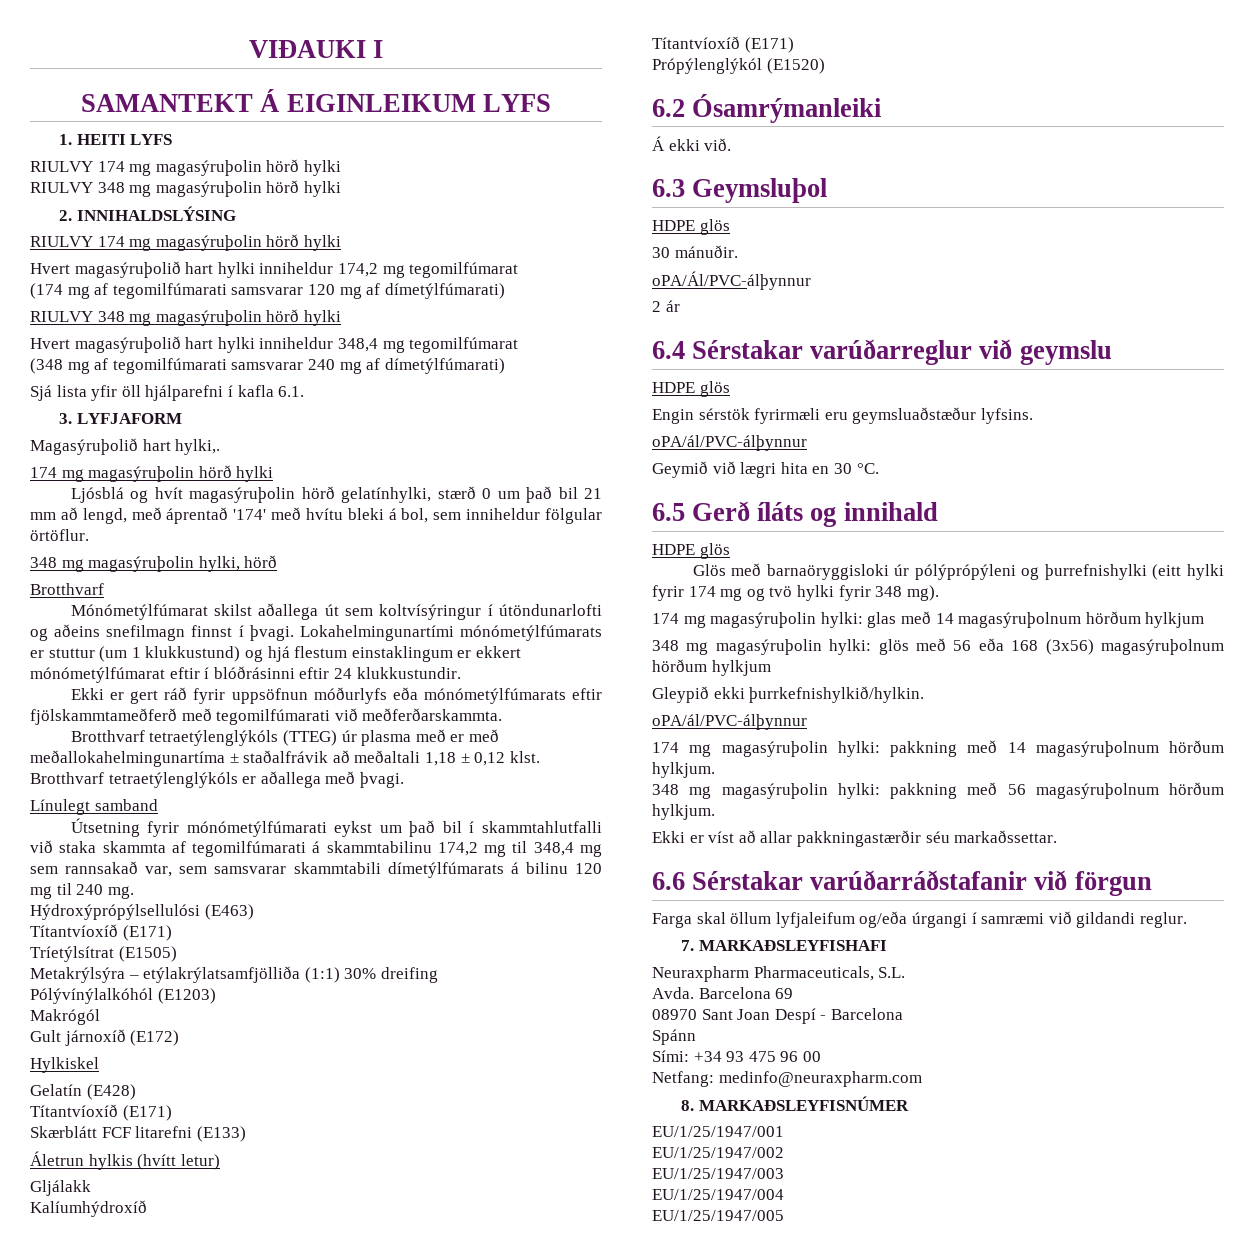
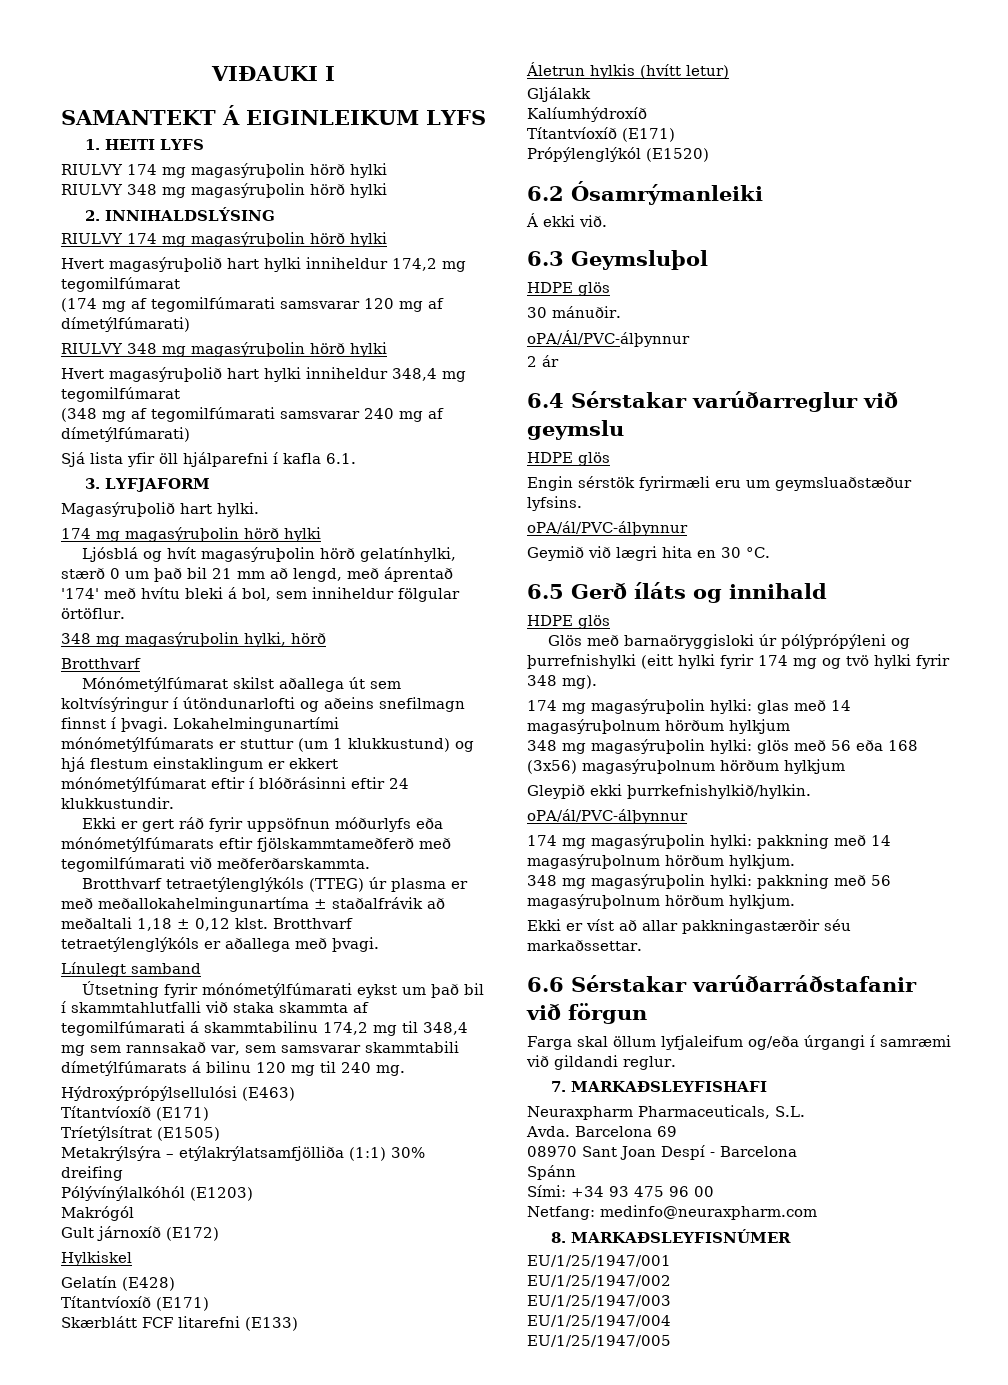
- Magasýruþolið hart hylki,.
+ Magasýruþolið hart hylki.
- Brotthvarf tetraetýlenglýkóls (TTEG) úr plasma með er með meðallokahelmingunartíma ± staðalfrávik að meðaltali 1,18 ± 0,12 klst.
+ Brotthvarf tetraetýlenglýkóls (TTEG) úr plasma er með meðallokahelmingunartíma ± staðalfrávik að meðaltali 1,18 ± 0,12 klst.
- Engin sérstök fyrirmæli eru geymsluaðstæður lyfsins.
+ Engin sérstök fyrirmæli eru um geymsluaðstæður lyfsins.

